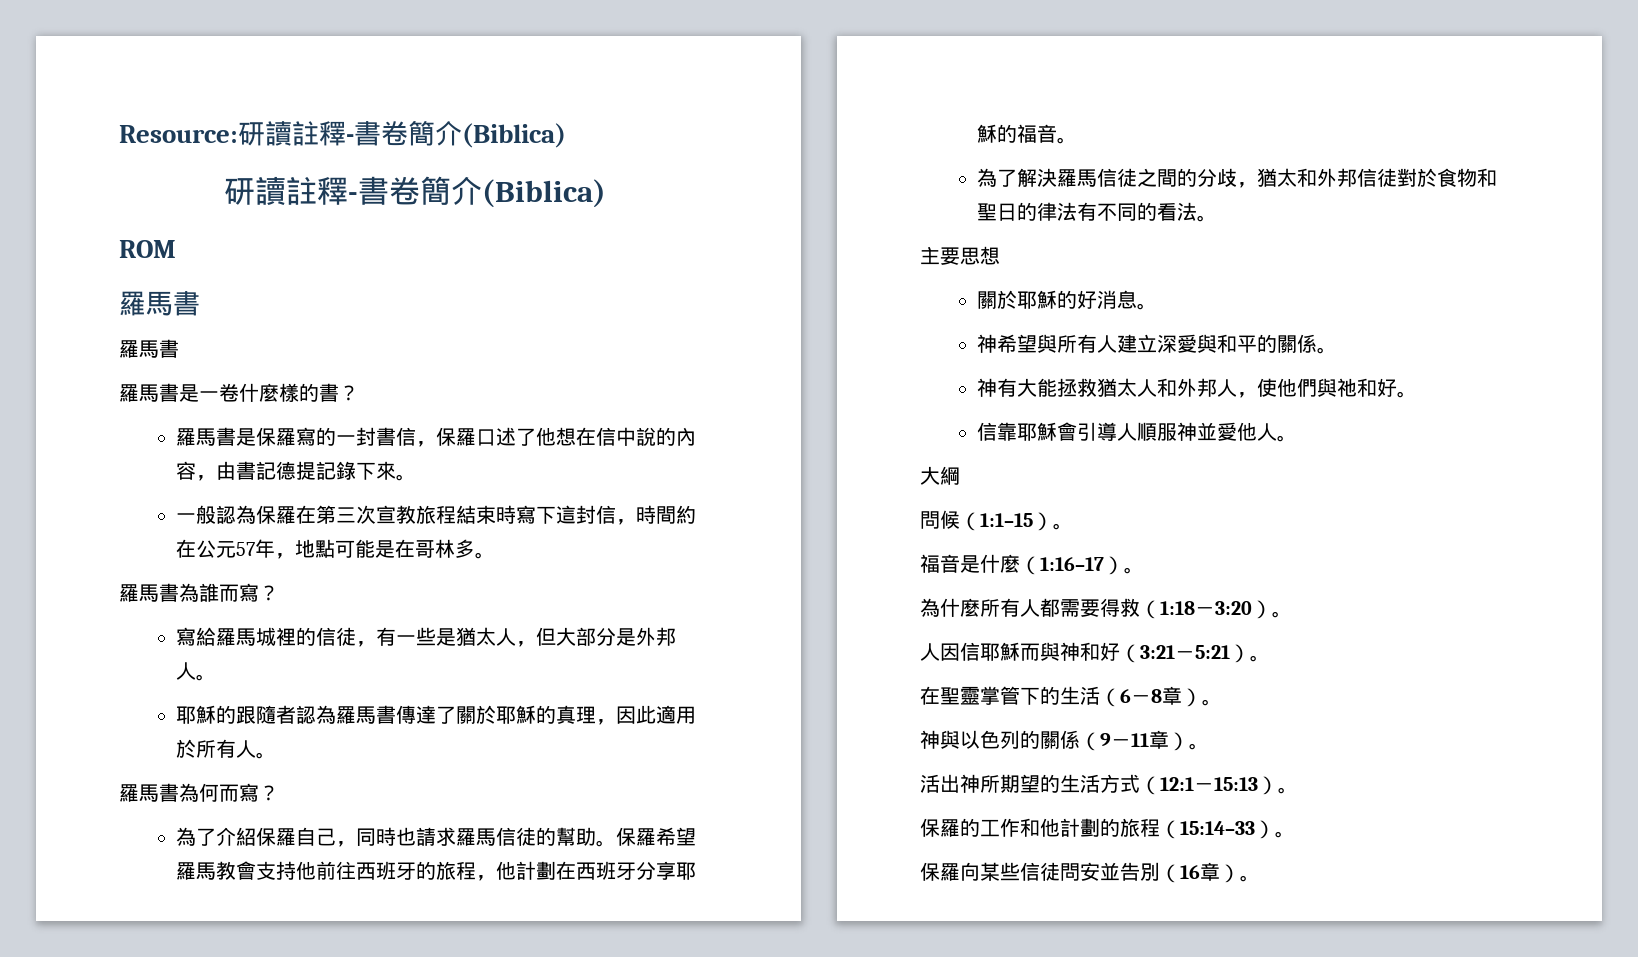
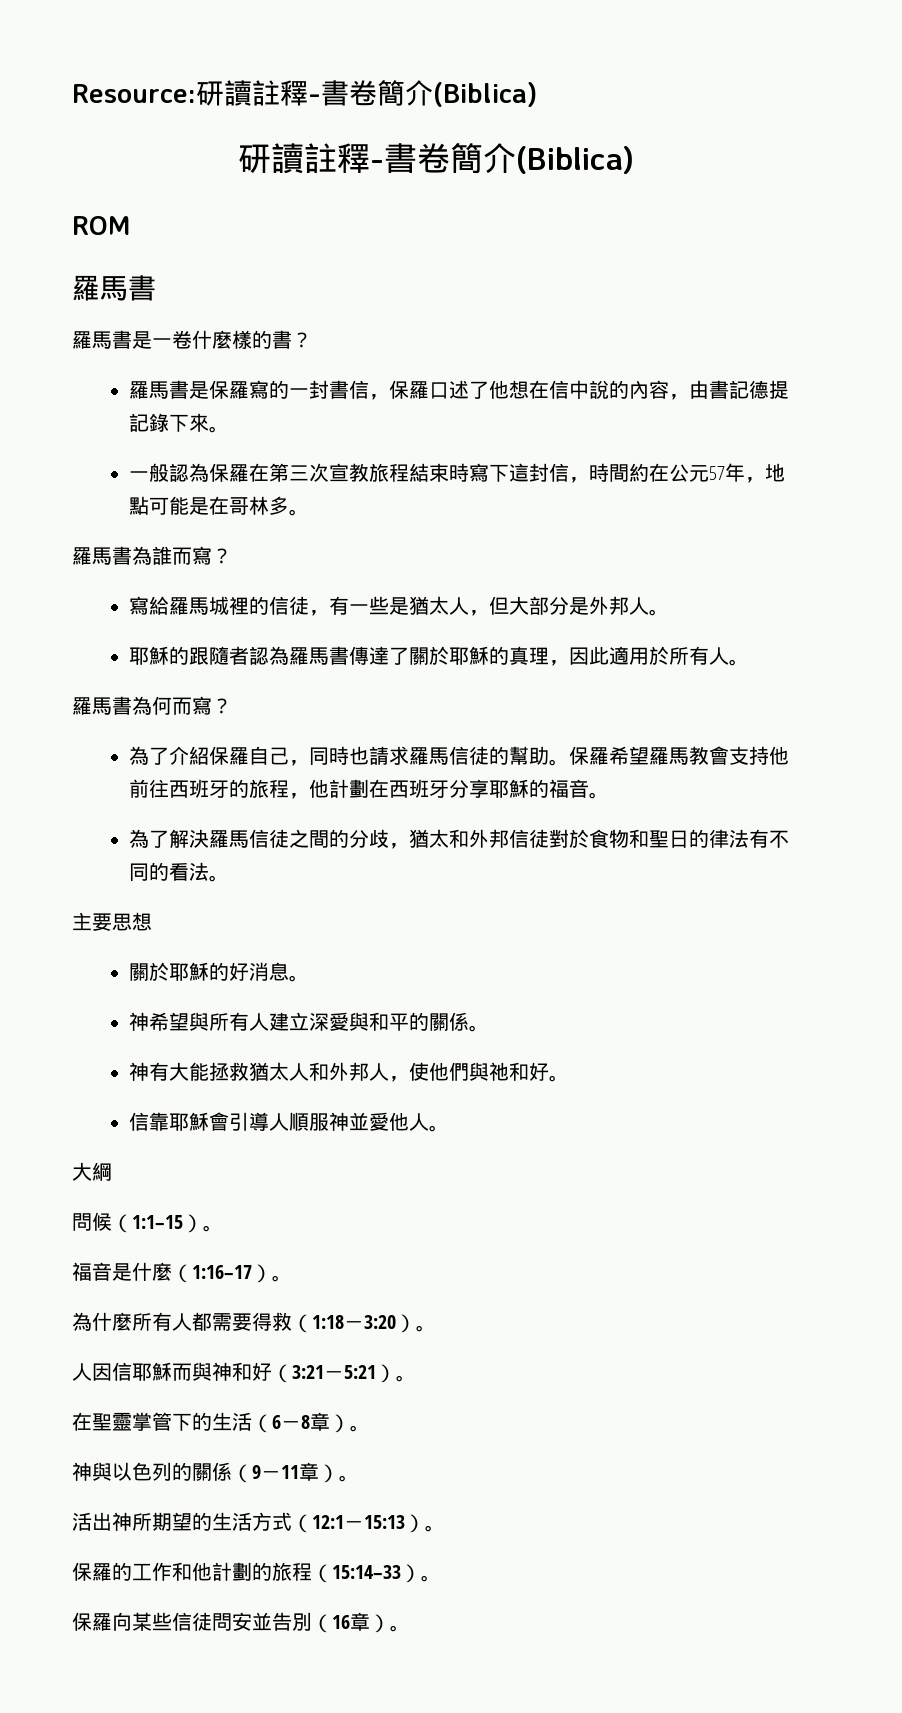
  ROM
- 羅馬書

